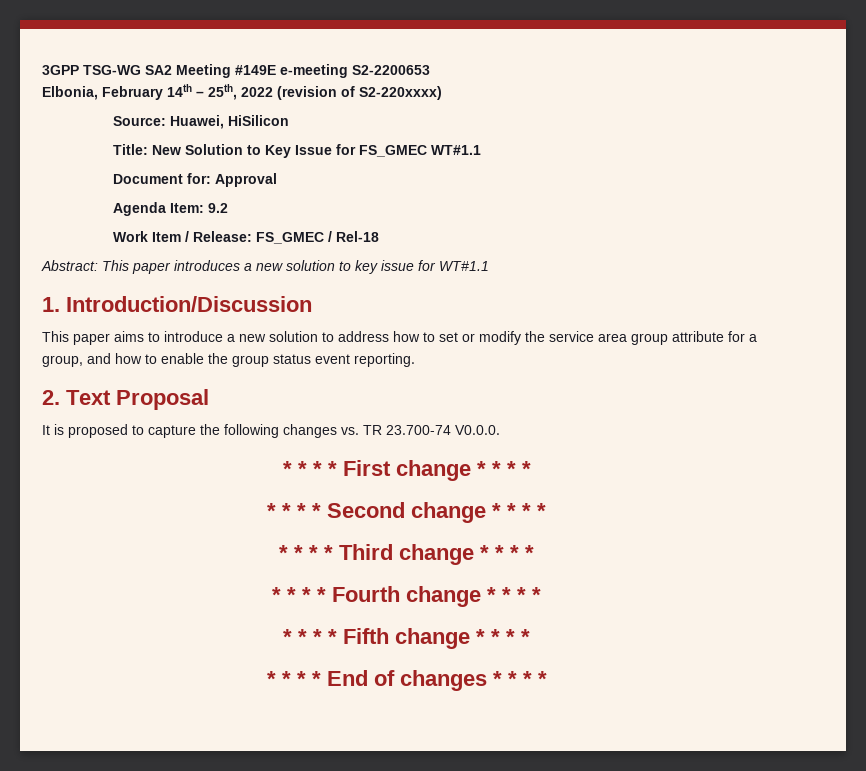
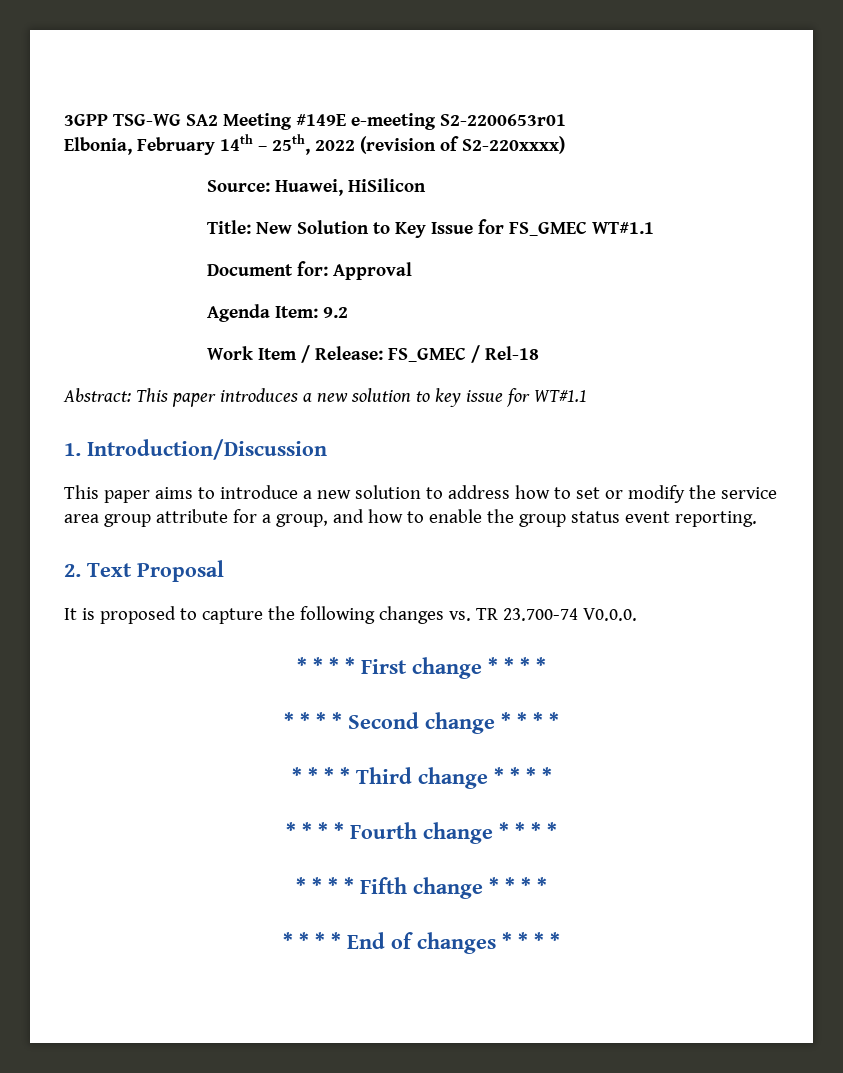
- 3GPP TSG-WG SA2 Meeting #149E e-meeting S2-2200653
+ 3GPP TSG-WG SA2 Meeting #149E e-meeting S2-2200653r01

